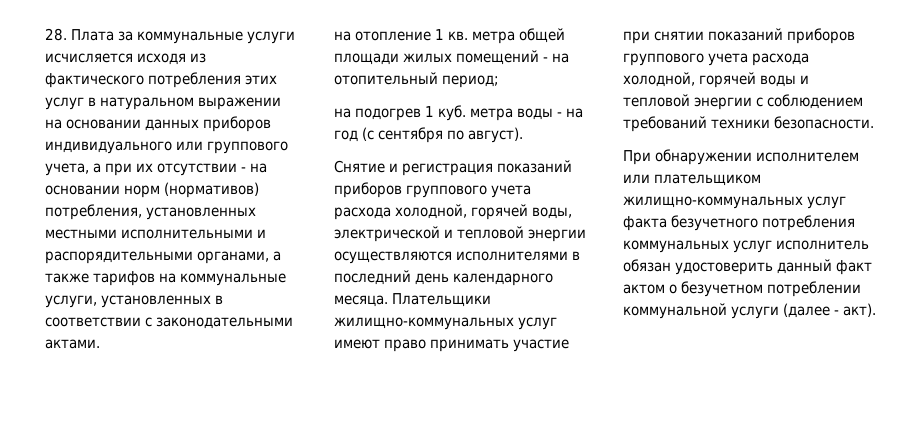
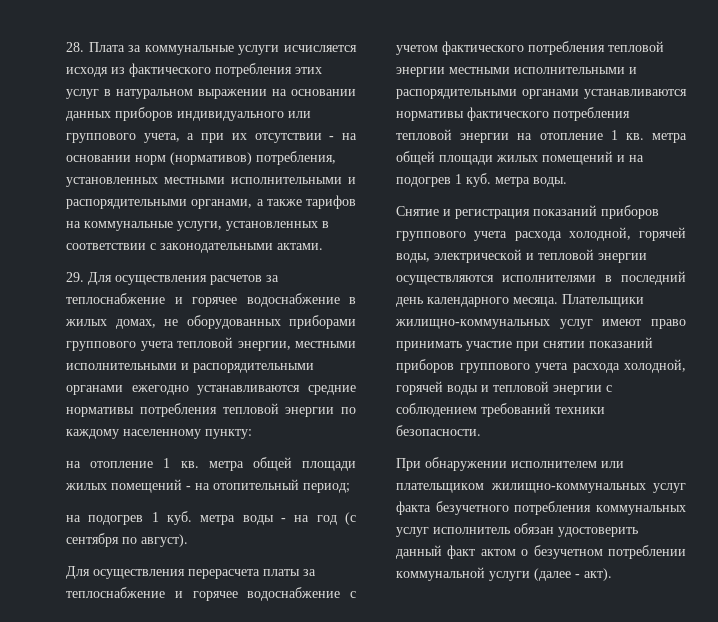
+ 29. Для осуществления расчетов за теплоснабжение и горячее водоснабжение в жилых домах, не оборудованных приборами группового учета тепловой энергии, местными исполнительными и распорядительными органами ежегодно устанавливаются средние нормативы потребления тепловой энергии по каждому населенному пункту:
+ Для осуществления перерасчета платы за теплоснабжение и горячее водоснабжение с учетом фактического потребления тепловой энергии местными исполнительными и распорядительными органами устанавливаются нормативы фактического потребления тепловой энергии на отопление 1 кв. метра общей площади жилых помещений и на подогрев 1 куб. метра воды.

